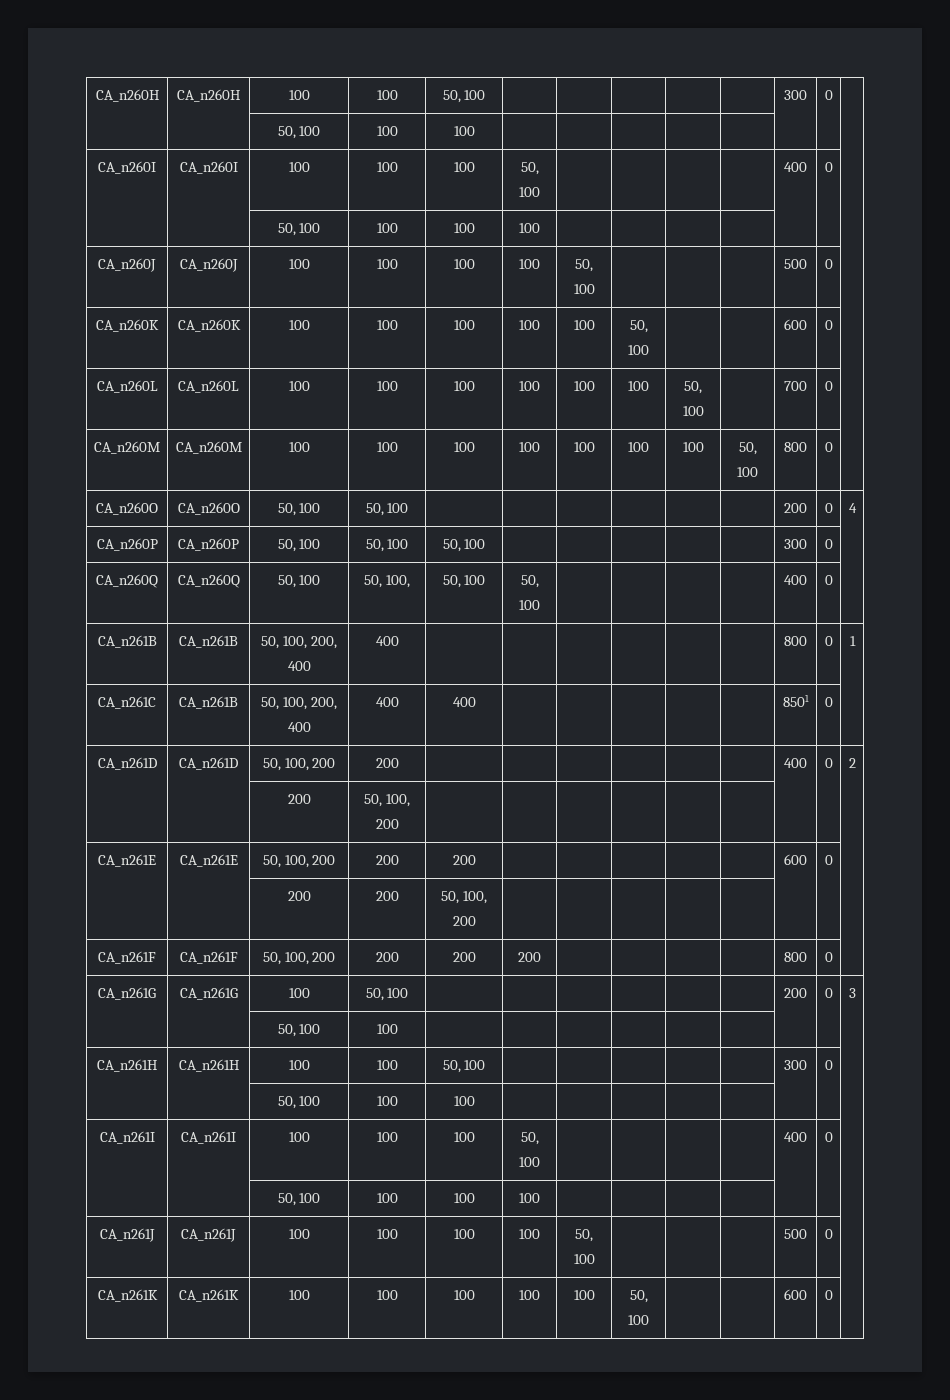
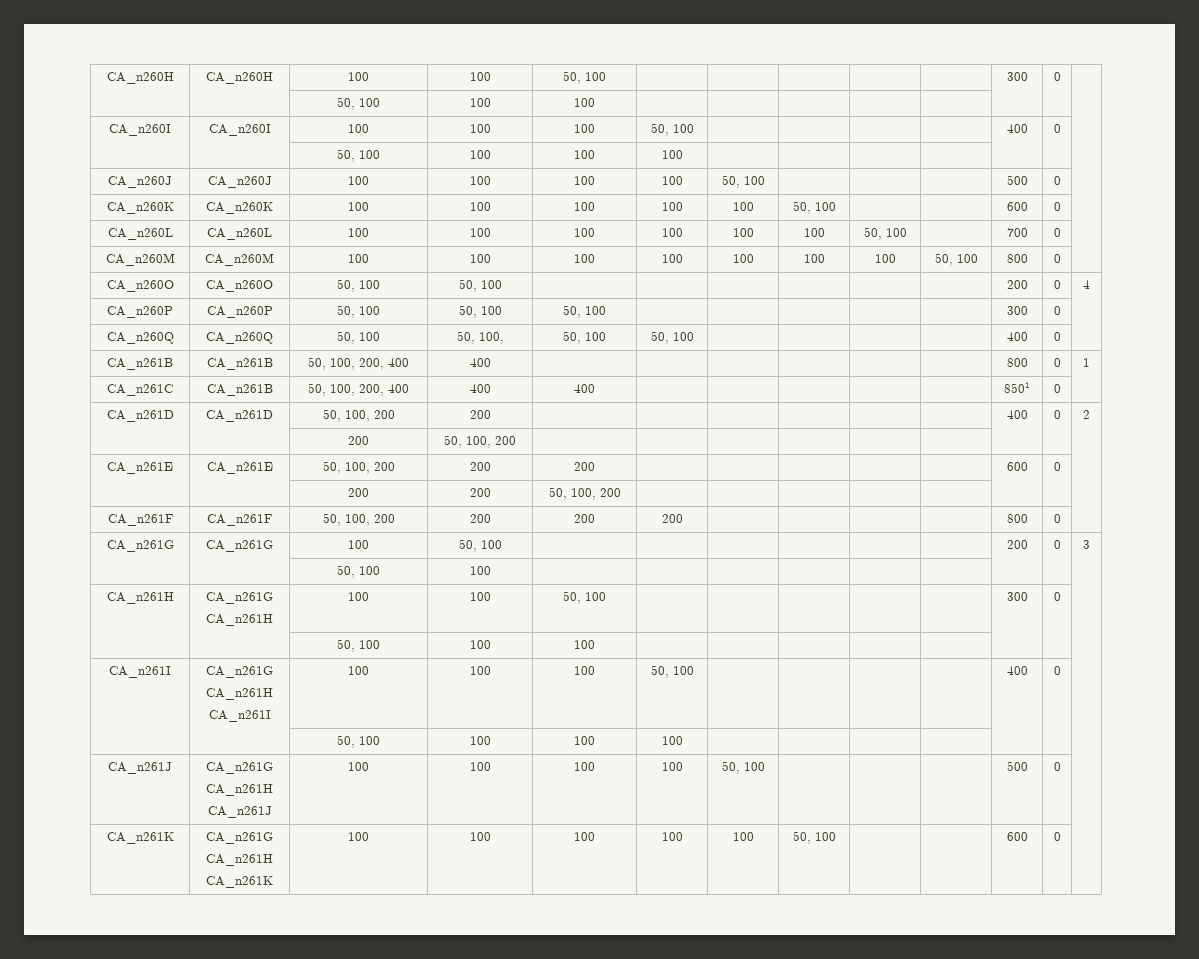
- CA_n261H | CA_n261H | 100 | 100 | 50, 100 | | | | | | 300 | 0 |
+ CA_n261H | CA_n261G
+ CA_n261H | 100 | 100 | 50, 100 | | | | | | 300 | 0 |
- CA_n261I | CA_n261I | 100 | 100 | 100 | 50, 100 | | | | | 400 | 0 |
+ CA_n261I | CA_n261G
+ CA_n261H
+ CA_n261I | 100 | 100 | 100 | 50, 100 | | | | | 400 | 0 |
- CA_n261J | CA_n261J | 100 | 100 | 100 | 100 | 50, 100 | | | | 500 | 0 |
+ CA_n261J | CA_n261G
+ CA_n261H
+ CA_n261J | 100 | 100 | 100 | 100 | 50, 100 | | | | 500 | 0 |
- CA_n261K | CA_n261K | 100 | 100 | 100 | 100 | 100 | 50, 100 | | | 600 | 0 |
+ CA_n261K | CA_n261G
+ CA_n261H
+ CA_n261K | 100 | 100 | 100 | 100 | 100 | 50, 100 | | | 600 | 0 |

